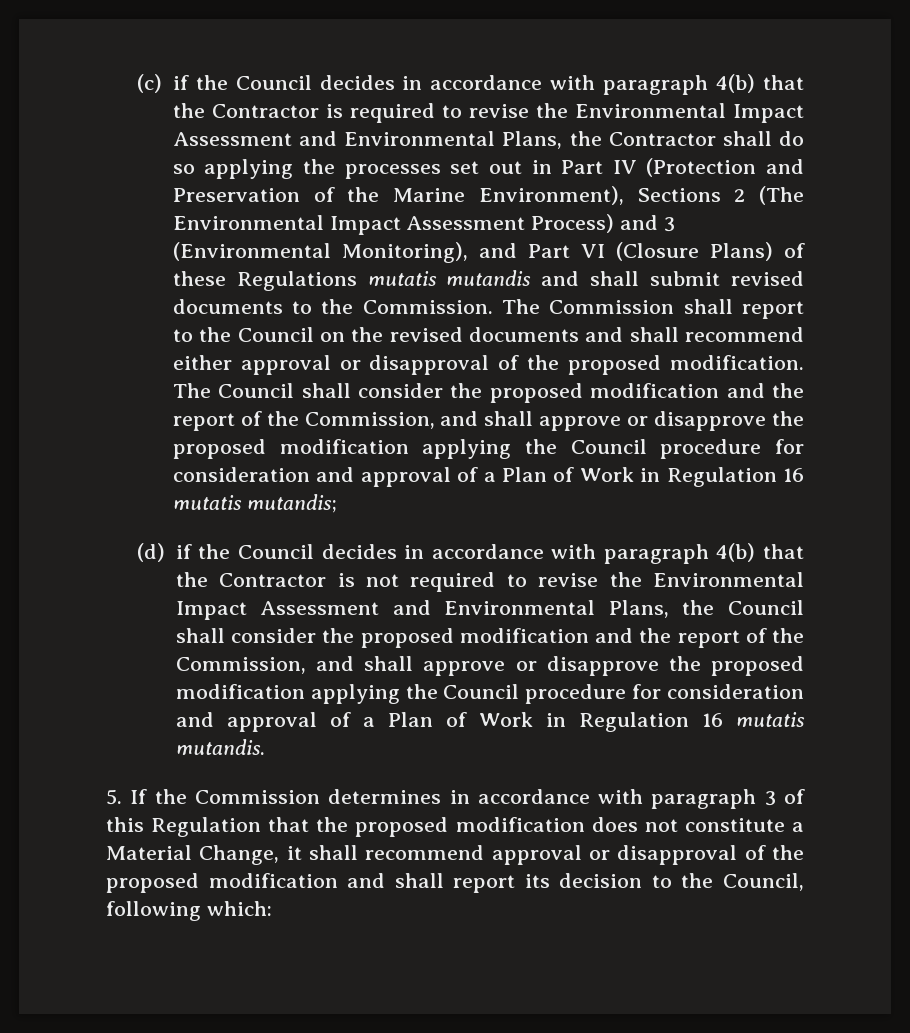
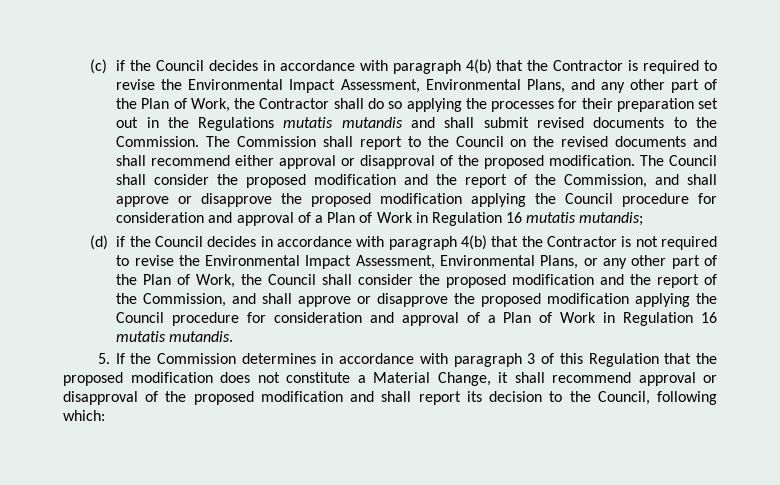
- (c) if the Council decides in accordance with paragraph 4(b) that the Contractor is required to revise the Environmental Impact Assessment and Environmental Plans, the Contractor shall do so applying the processes set out in Part IV (Protection and Preservation of the Marine Environment), Sections 2 (The Environmental Impact Assessment Process) and 3 (Environmental Monitoring), and Part VI (Closure Plans) of these Regulations mutatis mutandis and shall submit revised documents to the Commission.
+ (c) if the Council decides in accordance with paragraph 4(b) that the Contractor is required to revise the Environmental Impact Assessment, Environmental Plans, and any other part of the Plan of Work, the Contractor shall do so applying the processes for their preparation set out in the Regulations mutatis mutandis and shall submit revised documents to the Commission.
- (d) if the Council decides in accordance with paragraph 4(b) that the Contractor is not required to revise the Environmental Impact Assessment and Environmental Plans, the Council shall consider the proposed modification and the report of the Commission, and shall approve or disapprove the proposed modification applying the Council procedure for consideration and approval of a Plan of Work in Regulation 16 mutatis mutandis.
+ (d) if the Council decides in accordance with paragraph 4(b) that the Contractor is not required to revise the Environmental Impact Assessment, Environmental Plans, or any other part of the Plan of Work, the Council shall consider the proposed modification and the report of the Commission, and shall approve or disapprove the proposed modification applying the Council procedure for consideration and approval of a Plan of Work in Regulation 16 mutatis mutandis.

